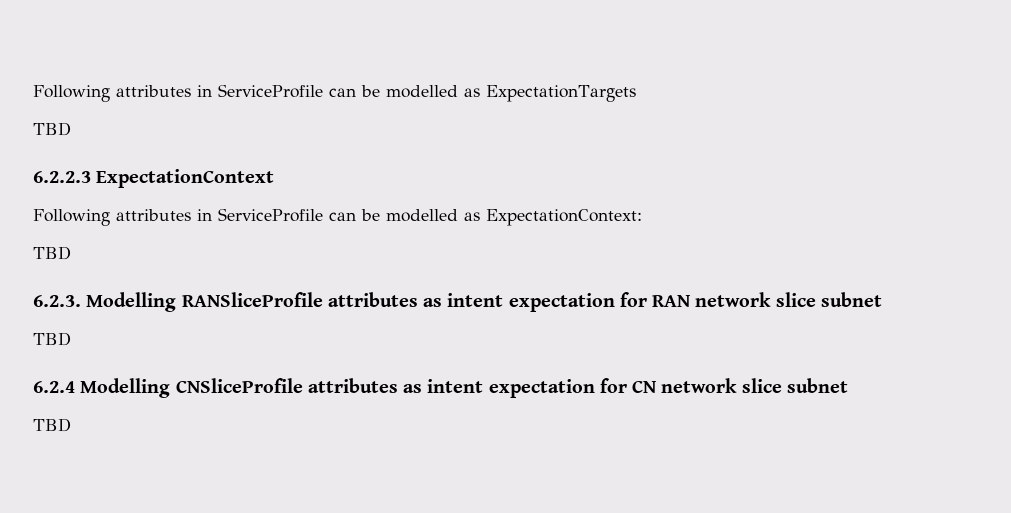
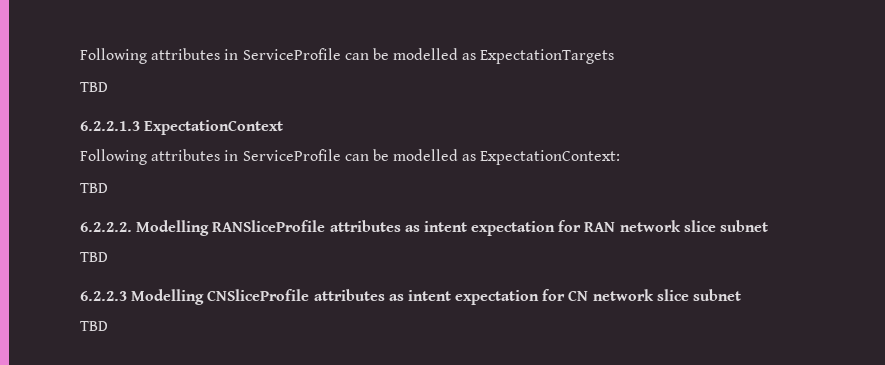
- 6.2.2.3 ExpectationContext
+ 6.2.2.1.3 ExpectationContext
- 6.2.3. Modelling RANSliceProfile attributes as intent expectation for RAN network slice subnet
+ 6.2.2.2. Modelling RANSliceProfile attributes as intent expectation for RAN network slice subnet
- 6.2.4 Modelling CNSliceProfile attributes as intent expectation for CN network slice subnet
+ 6.2.2.3 Modelling CNSliceProfile attributes as intent expectation for CN network slice subnet

